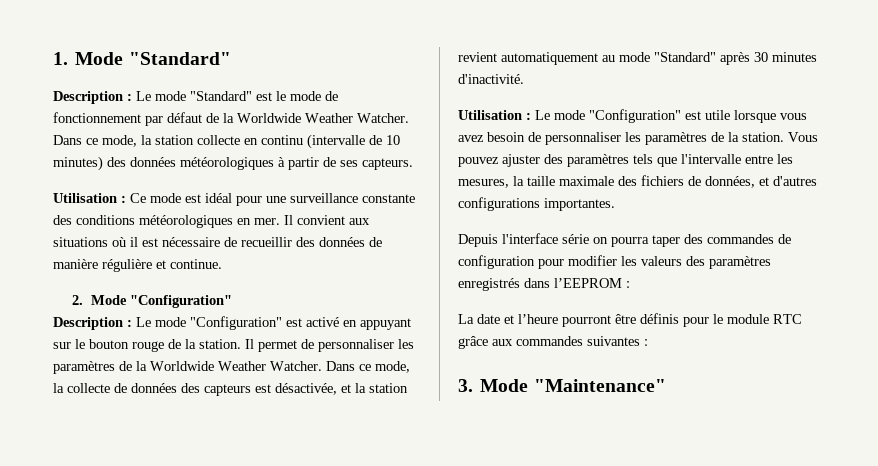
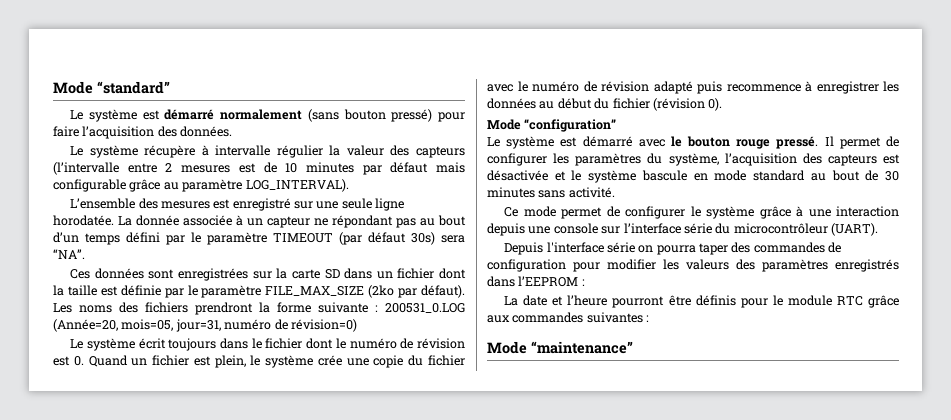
- 1. Mode "Standard"
- Description : Le mode "Standard" est le mode de fonctionnement par défaut de la Worldwide Weather Watcher. Dans ce mode, la station collecte en continu (intervalle de 10 minutes) des données météorologiques à partir de ses capteurs.
- Utilisation : Ce mode est idéal pour une surveillance constante des conditions météorologiques en mer. Il convient aux situations où il est nécessaire de recueillir des données de manière régulière et continue.
- 2. Mode "Configuration"
- Description : Le mode "Configuration" est activé en appuyant sur le bouton rouge de la station.
+ Mode “standard”
+ Le système est démarré normalement (sans bouton pressé) pour faire l’acquisition des données.
+ Le système récupère à intervalle régulier la valeur des capteurs (l’intervalle entre 2 mesures est de 10 minutes par défaut mais configurable grâce au paramètre LOG_INTERVAL).
+ L’ensemble des mesures est enregistré sur une seule ligne horodatée. La donnée associée à un capteur ne répondant pas au bout d’un temps défini par le paramètre TIMEOUT (par défaut 30s) sera “NA”.
+ Ces données sont enregistrées sur la carte SD dans un fichier dont la taille est définie par le paramètre FILE_MAX_SIZE (2ko par défaut). Les noms des fichiers prendront la forme suivante : 200531_0.LOG (Année=20, mois=05, jour=31, numéro de révision=0)
+ Le système écrit toujours dans le fichier dont le numéro de révision est 0. Quand un fichier est plein, le système crée une copie du fichier avec le numéro de révision adapté puis recommence à enregistrer les données au début du fichier (révision 0).
+ Mode “configuration”
+ Le système est démarré avec le bouton rouge pressé.
- Il permet de personnaliser les paramètres de la Worldwide Weather Watcher. Dans ce mode, la collecte de données des capteurs est désactivée, et la station revient automatiquement au mode "Standard" après 30 minutes d'inactivité.
- Utilisation : Le mode "Configuration" est utile lorsque vous avez besoin de personnaliser les paramètres de la station. Vous pouvez ajuster des paramètres tels que l'intervalle entre les mesures, la taille maximale des fichiers de données, et d'autres configurations importantes.
+ Il permet de configurer les paramètres du système, l’acquisition des capteurs est désactivée et le système bascule en mode standard au bout de 30 minutes sans activité.
+ Ce mode permet de configurer le système grâce à une interaction depuis une console sur l’interface série du microcontrôleur (UART).
- 3. Mode "Maintenance"
+ Mode “maintenance”

